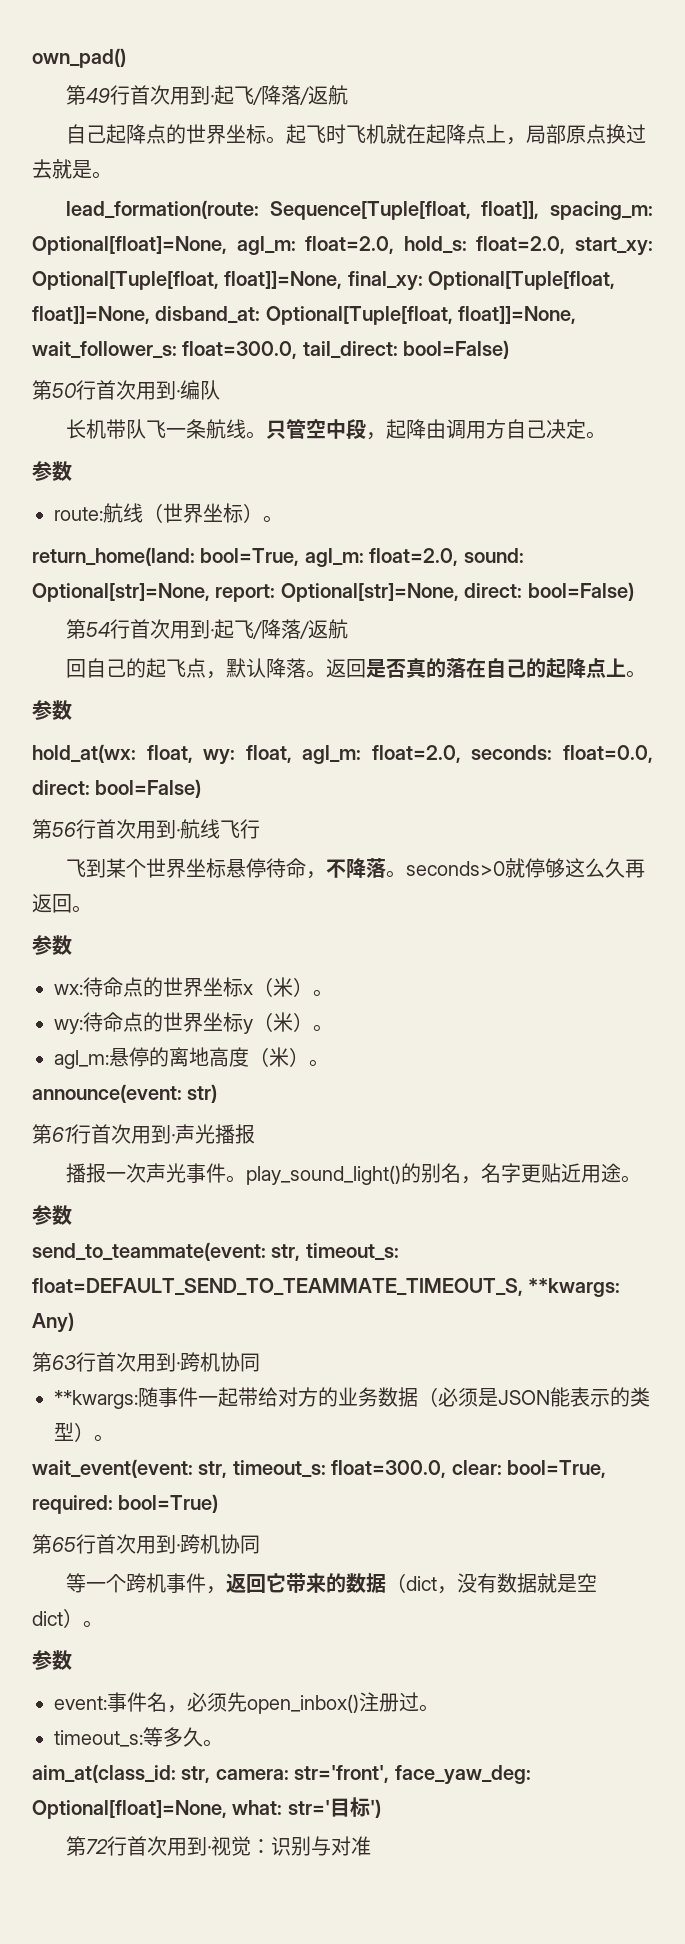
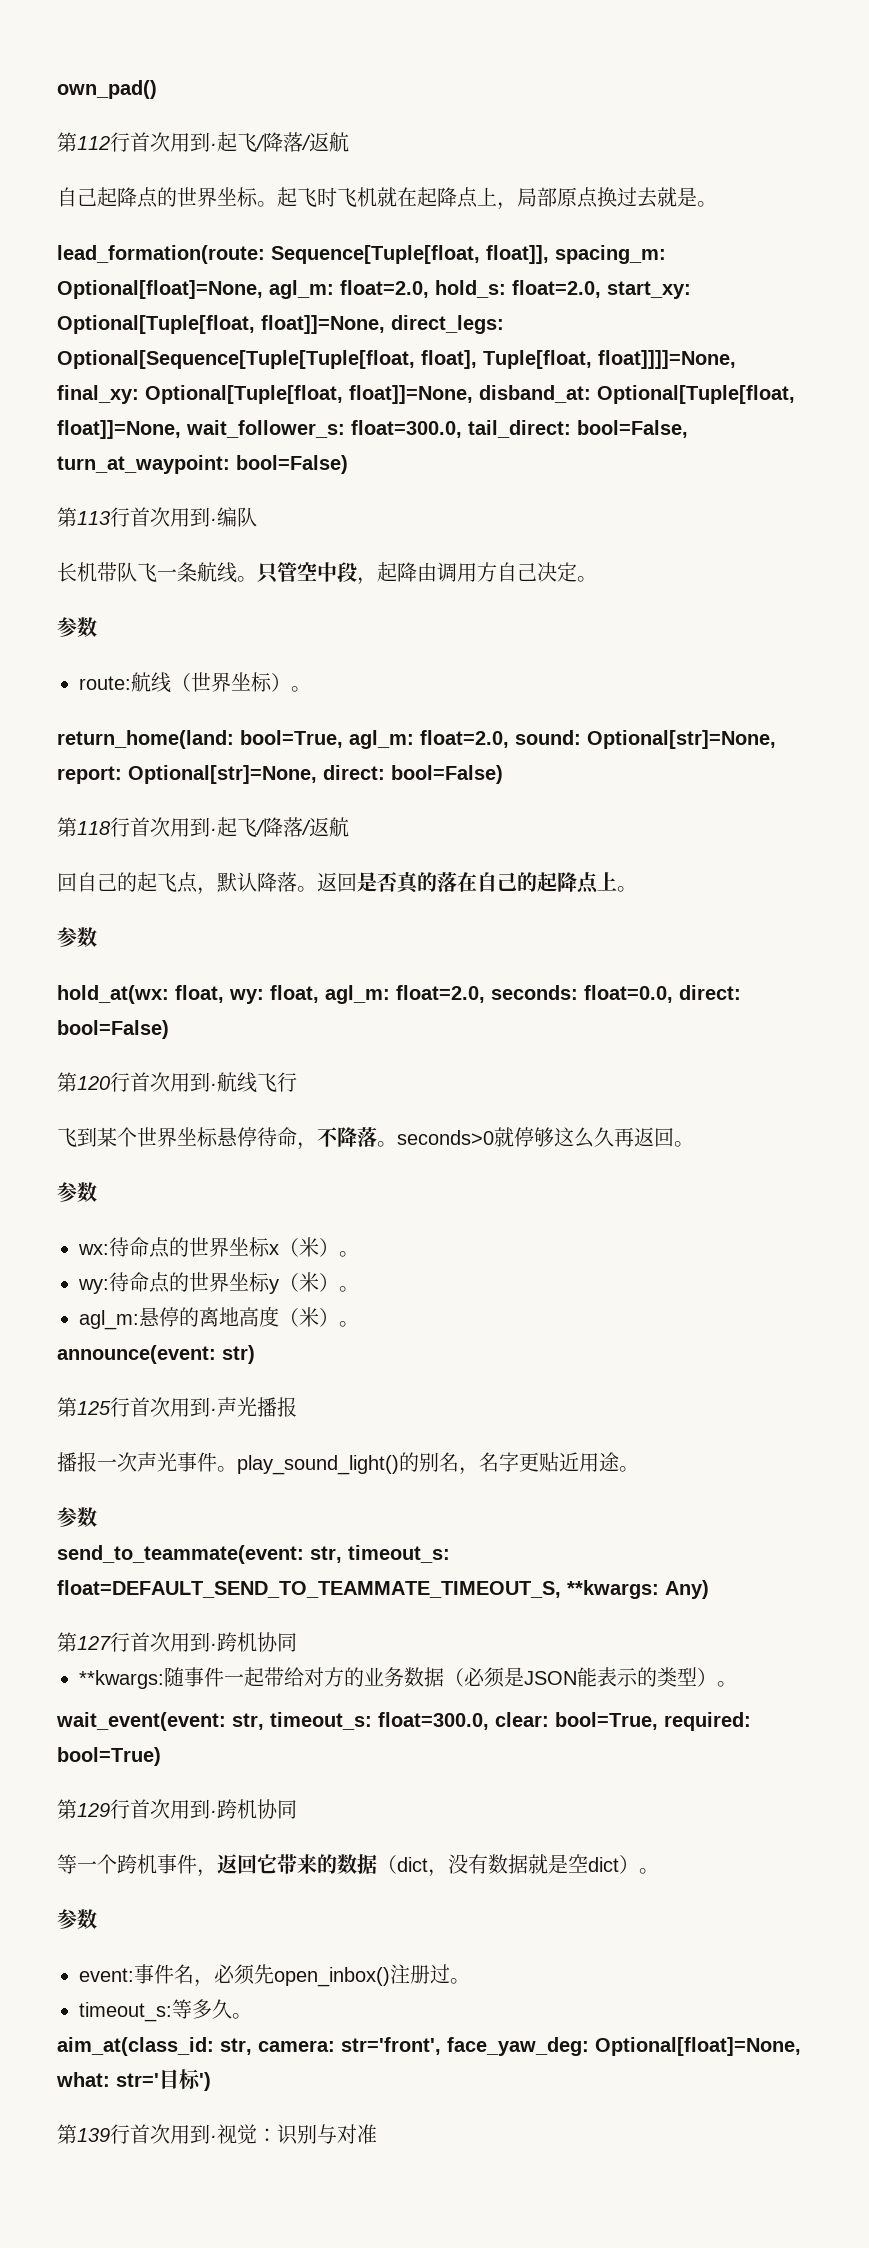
- 第49行首次用到·起飞/降落/返航
+ 第112行首次用到·起飞/降落/返航
- lead_formation(route: Sequence[Tuple[float, float]], spacing_m: Optional[float]=None, agl_m: float=2.0, hold_s: float=2.0, start_xy: Optional[Tuple[float, float]]=None, final_xy: Optional[Tuple[float, float]]=None, disband_at: Optional[Tuple[float, float]]=None, wait_follower_s: float=300.0, tail_direct: bool=False)
- 第50行首次用到·编队
+ lead_formation(route: Sequence[Tuple[float, float]], spacing_m: Optional[float]=None, agl_m: float=2.0, hold_s: float=2.0, start_xy: Optional[Tuple[float, float]]=None, direct_legs: Optional[Sequence[Tuple[Tuple[float, float], Tuple[float, float]]]]=None, final_xy: Optional[Tuple[float, float]]=None, disband_at: Optional[Tuple[float, float]]=None, wait_follower_s: float=300.0, tail_direct: bool=False, turn_at_waypoint: bool=False)
+ 第113行首次用到·编队
- 第54行首次用到·起飞/降落/返航
+ 第118行首次用到·起飞/降落/返航
- 第56行首次用到·航线飞行
+ 第120行首次用到·航线飞行
- 第61行首次用到·声光播报
+ 第125行首次用到·声光播报
- 第63行首次用到·跨机协同
+ 第127行首次用到·跨机协同
- 第65行首次用到·跨机协同
+ 第129行首次用到·跨机协同
- 第72行首次用到·视觉：识别与对准
+ 第139行首次用到·视觉：识别与对准

